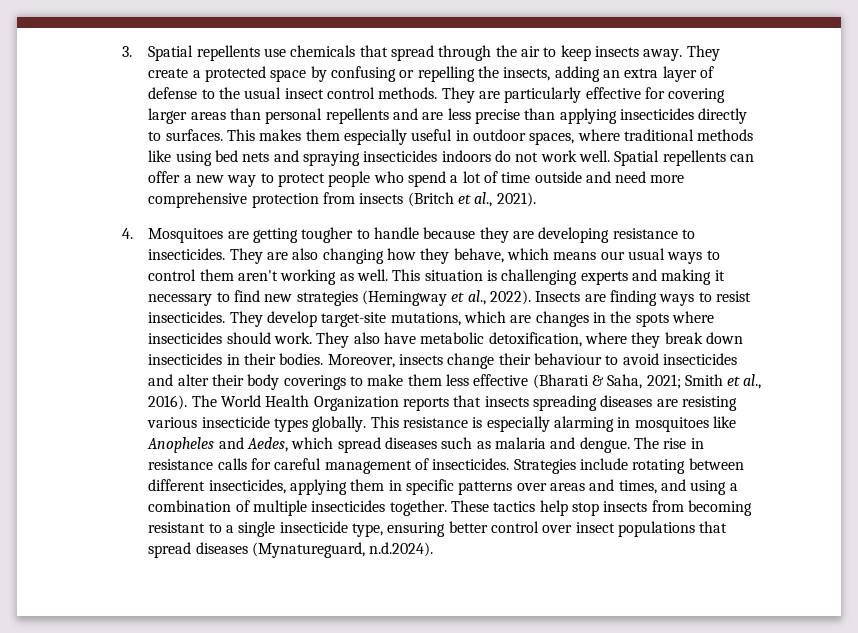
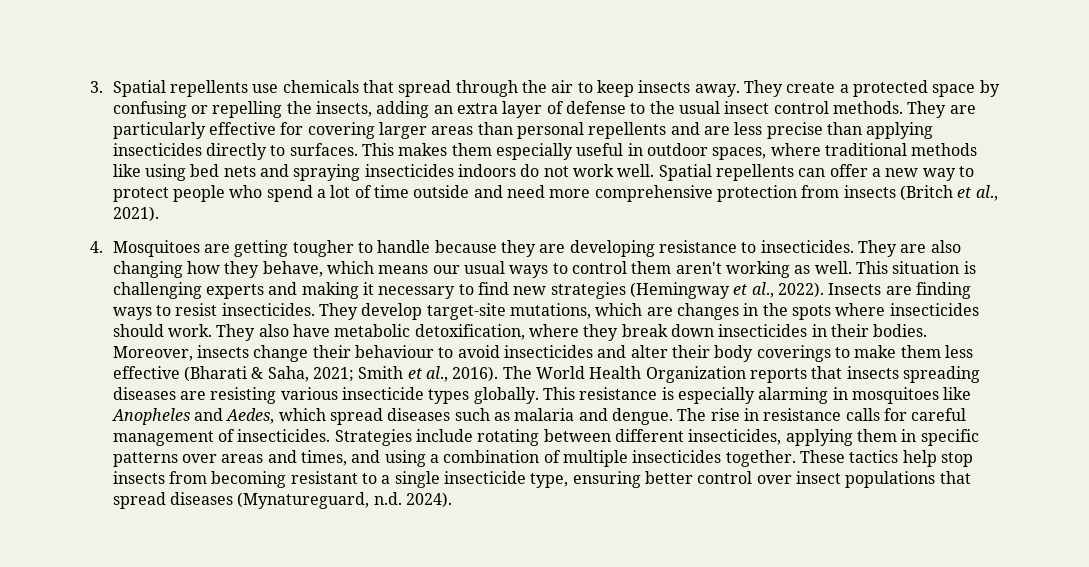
- These tactics help stop insects from becoming resistant to a single insecticide type, ensuring better control over insect populations that spread diseases (Mynatureguard, n.d.2024).
+ These tactics help stop insects from becoming resistant to a single insecticide type, ensuring better control over insect populations that spread diseases (Mynatureguard, n.d. 2024).

